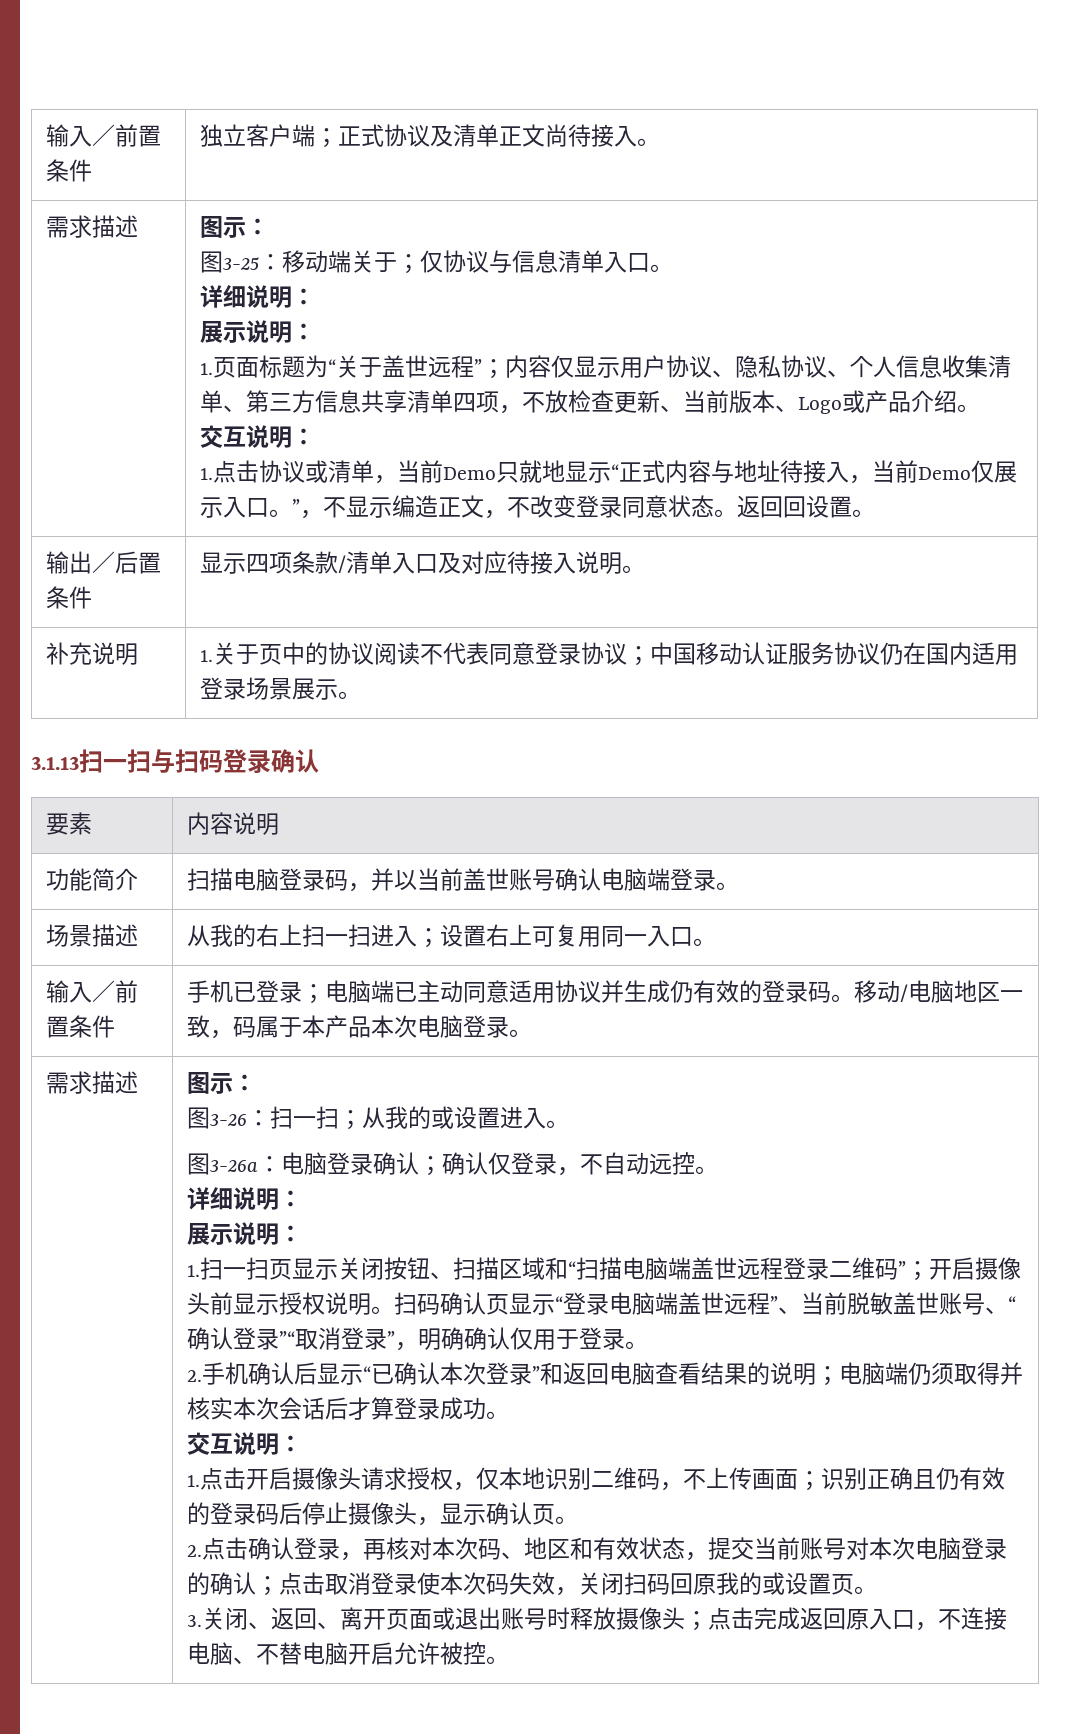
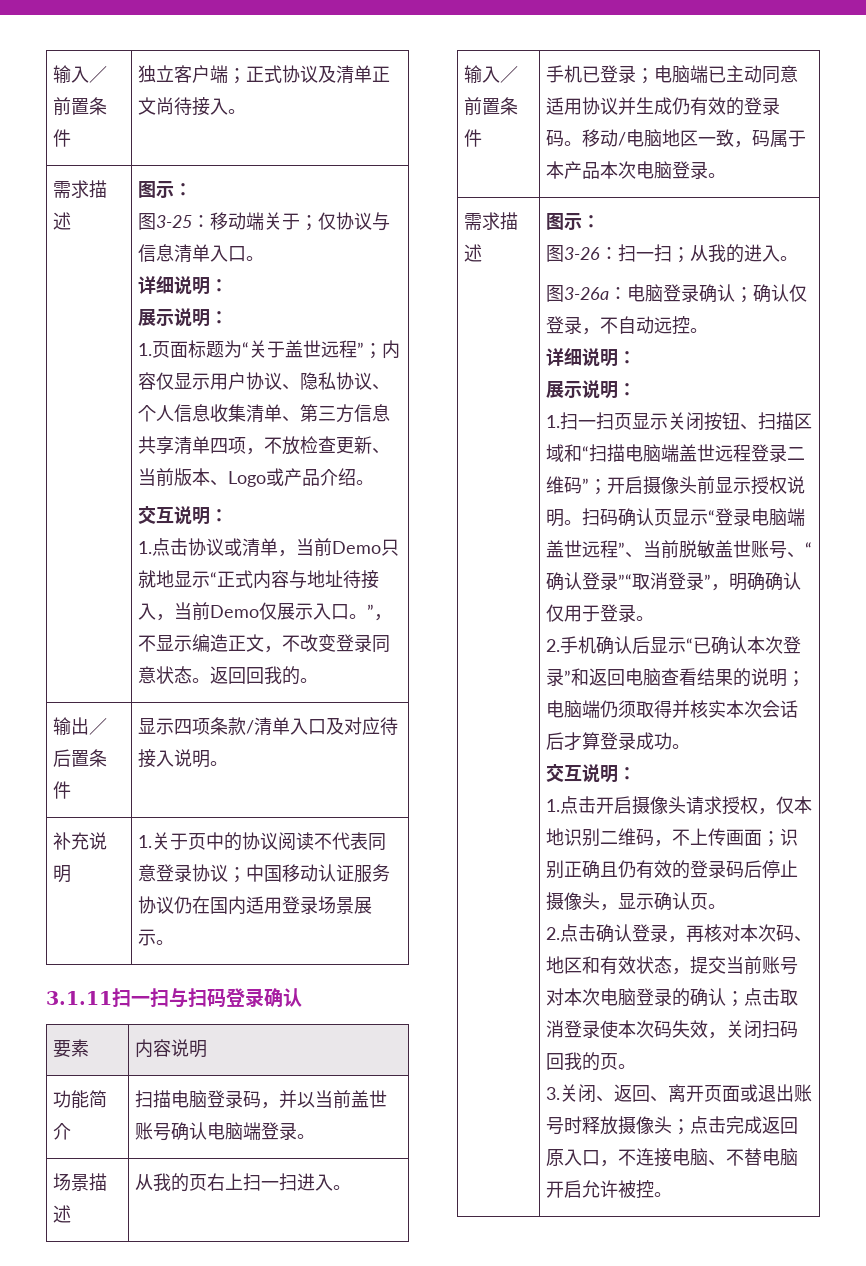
- 返回回设置。
+ 返回回我的。
- 3.1.13扫一扫与扫码登录确认
+ 3.1.11扫一扫与扫码登录确认
- 场景描述 | 从我的右上扫一扫进入；设置右上可复用同一入口。
+ 场景描述 | 从我的页右上扫一扫进入。
- 图3-26：扫一扫；从我的或设置进入。
+ 图3-26：扫一扫；从我的进入。
- 2.点击确认登录，再核对本次码、地区和有效状态，提交当前账号对本次电脑登录的确认；点击取消登录使本次码失效，关闭扫码回原我的或设置页。
+ 2.点击确认登录，再核对本次码、地区和有效状态，提交当前账号对本次电脑登录的确认；点击取消登录使本次码失效，关闭扫码回我的页。

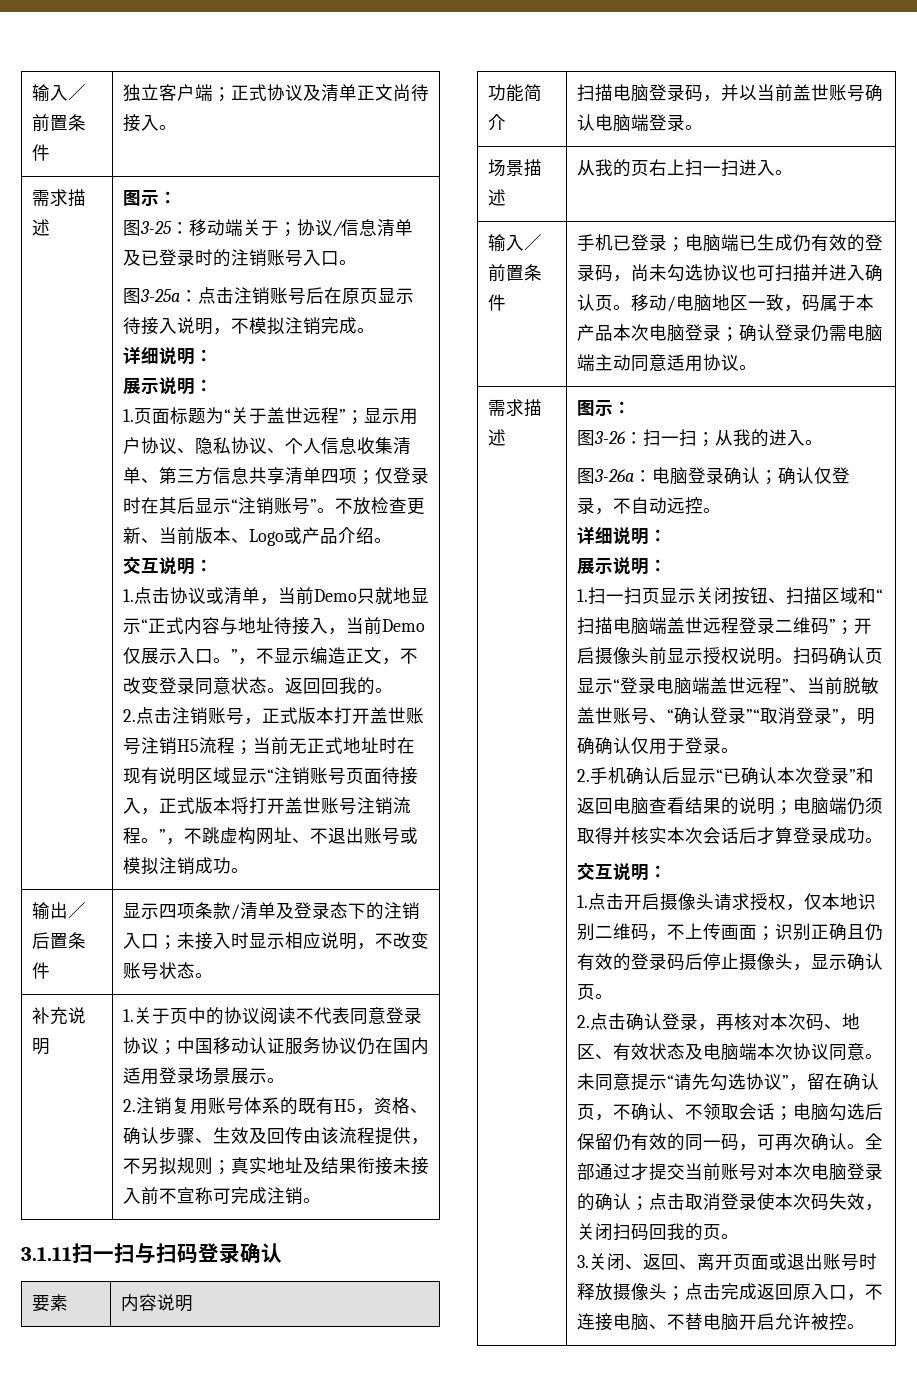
- 图3-25：移动端关于；仅协议与信息清单入口。
+ 图3-25：移动端关于；协议/信息清单及已登录时的注销账号入口。
+ 图3-25a：点击注销账号后在原页显示待接入说明，不模拟注销完成。
- 1.页面标题为“关于盖世远程”；内容仅显示用户协议、隐私协议、个人信息收集清单、第三方信息共享清单四项，不放检查更新、当前版本、Logo或产品介绍。
+ 1.页面标题为“关于盖世远程”；显示用户协议、隐私协议、个人信息收集清单、第三方信息共享清单四项；仅登录时在其后显示“注销账号”。不放检查更新、当前版本、Logo或产品介绍。
+ 2.点击注销账号，正式版本打开盖世账号注销H5流程；当前无正式地址时在现有说明区域显示“注销账号页面待接入，正式版本将打开盖世账号注销流程。”，不跳虚构网址、不退出账号或模拟注销成功。
- 输出／后置条件 | 显示四项条款/清单入口及对应待接入说明。
+ 输出／后置条件 | 显示四项条款/清单及登录态下的注销入口；未接入时显示相应说明，不改变账号状态。
+ 2.注销复用账号体系的既有H5，资格、确认步骤、生效及回传由该流程提供，不另拟规则；真实地址及结果衔接未接入前不宣称可完成注销。
- 手机已登录；电脑端已主动同意适用协议并生成仍有效的登录码。
+ 手机已登录；电脑端已生成仍有效的登录码，尚未勾选协议也可扫描并进入确认页。
- 移动/电脑地区一致，码属于本产品本次电脑登录。
+ 移动/电脑地区一致，码属于本产品本次电脑登录；确认登录仍需电脑端主动同意适用协议。
- 2.点击确认登录，再核对本次码、地区和有效状态，提交当前账号对本次电脑登录的确认；点击取消登录使本次码失效，关闭扫码回我的页。
+ 2.点击确认登录，再核对本次码、地区、有效状态及电脑端本次协议同意。未同意提示“请先勾选协议”，留在确认页，不确认、不领取会话；电脑勾选后保留仍有效的同一码，可再次确认。全部通过才提交当前账号对本次电脑登录的确认；点击取消登录使本次码失效，关闭扫码回我的页。

